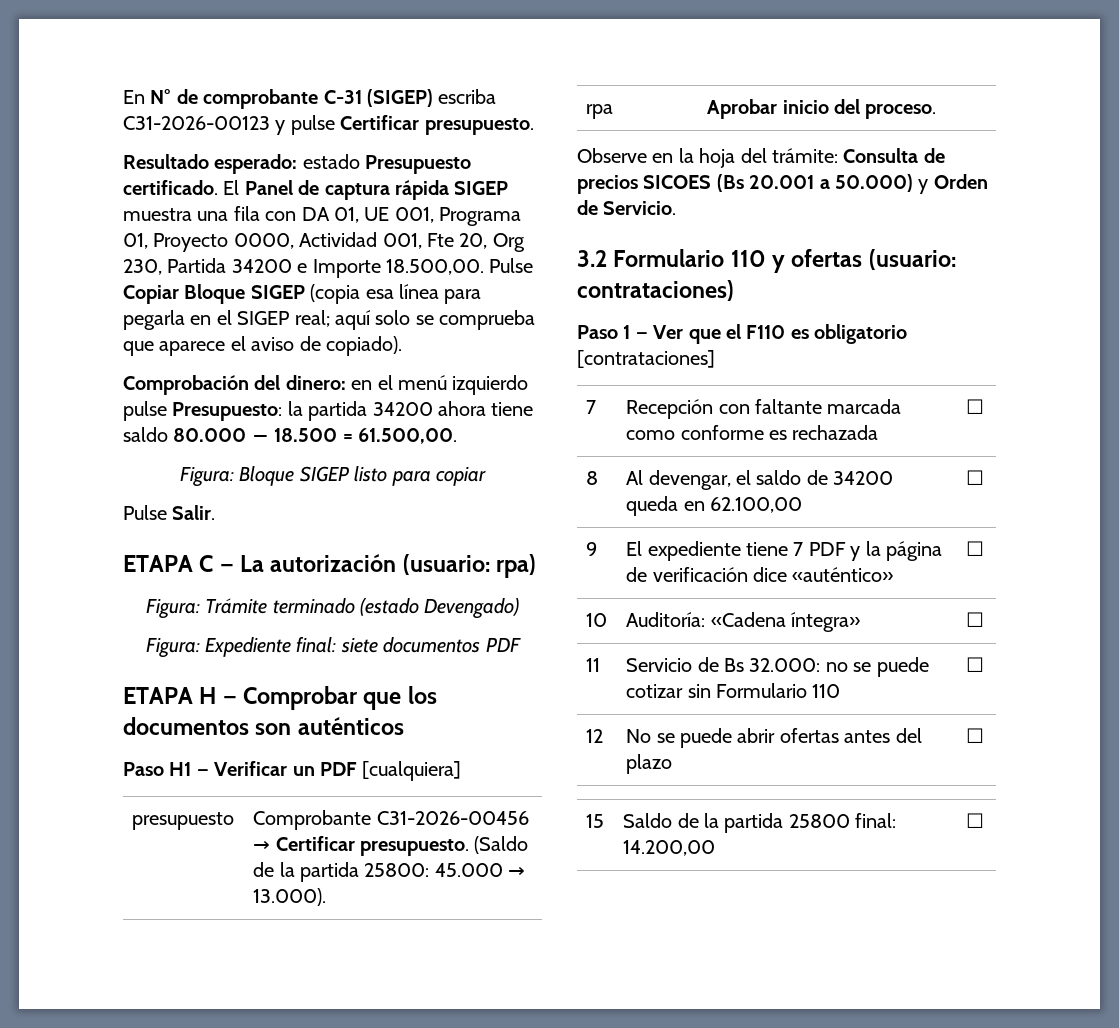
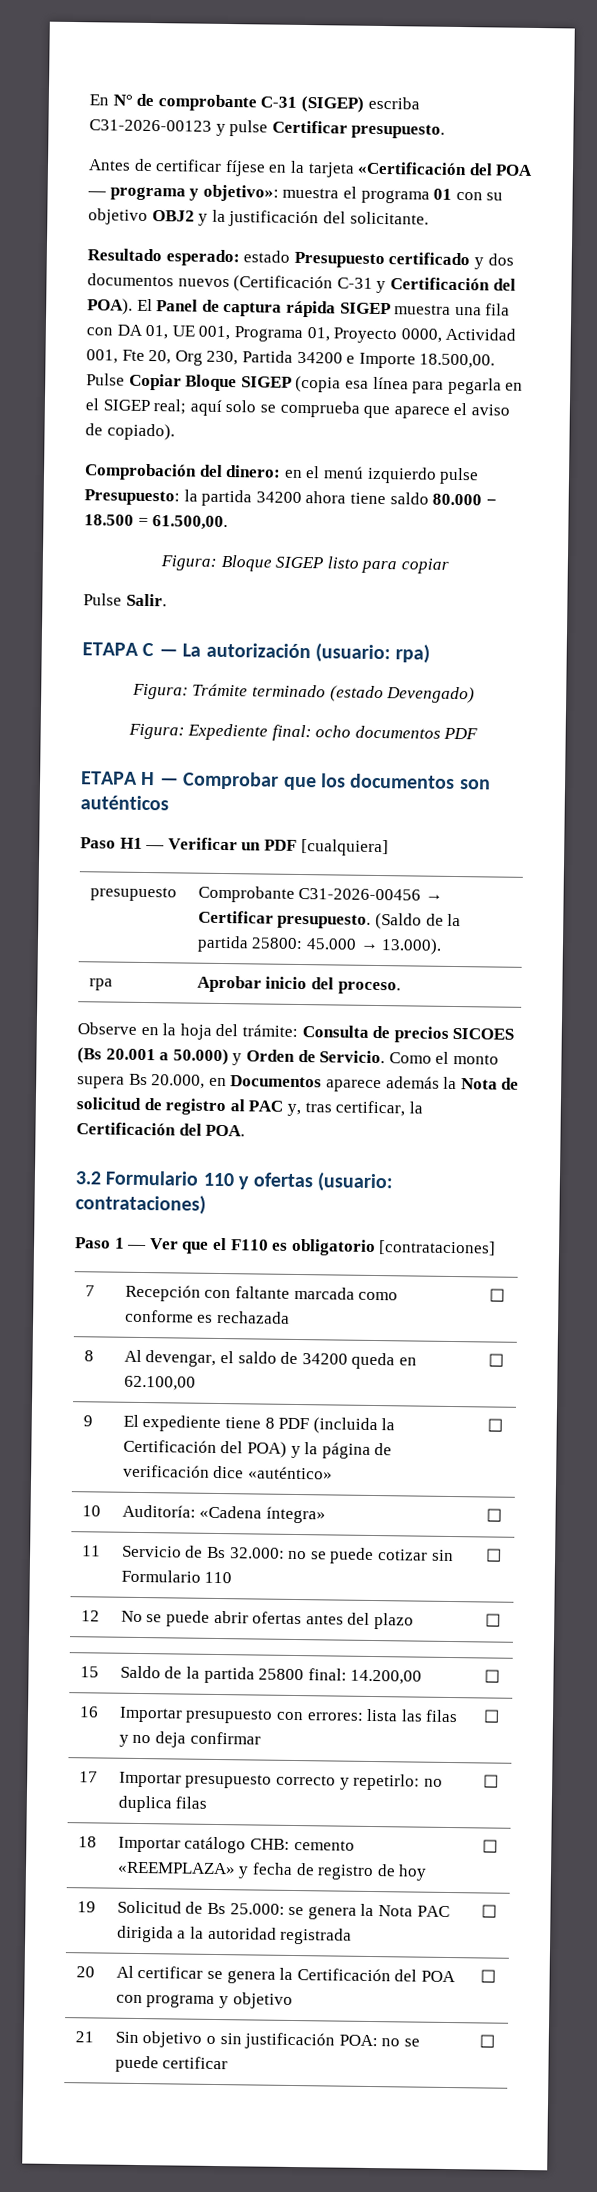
- Resultado esperado: estado Presupuesto certificado.
+ Antes de certificar fíjese en la tarjeta «Certificación del POA — programa y objetivo»: muestra el programa 01 con su objetivo OBJ2 y la justificación del solicitante.
+ Resultado esperado: estado Presupuesto certificado y dos documentos nuevos (Certificación C-31 y Certificación del POA).
- Figura: Expediente final: siete documentos PDF
+ Figura: Expediente final: ocho documentos PDF
+ Como el monto supera Bs 20.000, en Documentos aparece además la Nota de solicitud de registro al PAC y, tras certificar, la Certificación del POA.
- 9 | El expediente tiene 7 PDF y la página de verificación dice «auténtico» | ☐
+ 9 | El expediente tiene 8 PDF (incluida la Certificación del POA) y la página de verificación dice «auténtico» | ☐
+ 16 | Importar presupuesto con errores: lista las filas y no deja confirmar | ☐
+ 17 | Importar presupuesto correcto y repetirlo: no duplica filas | ☐
+ 18 | Importar catálogo CHB: cemento «REEMPLAZA» y fecha de registro de hoy | ☐
+ 19 | Solicitud de Bs 25.000: se genera la Nota PAC dirigida a la autoridad registrada | ☐
+ 20 | Al certificar se genera la Certificación del POA con programa y objetivo | ☐
+ 21 | Sin objetivo o sin justificación POA: no se puede certificar | ☐

